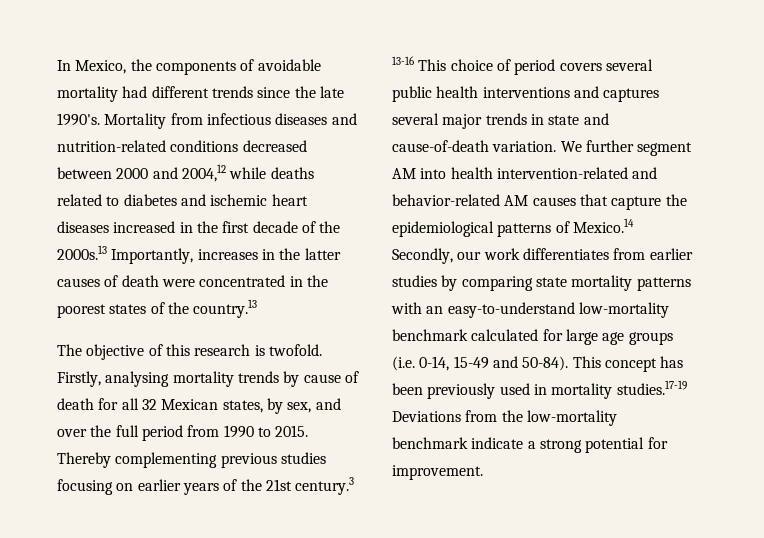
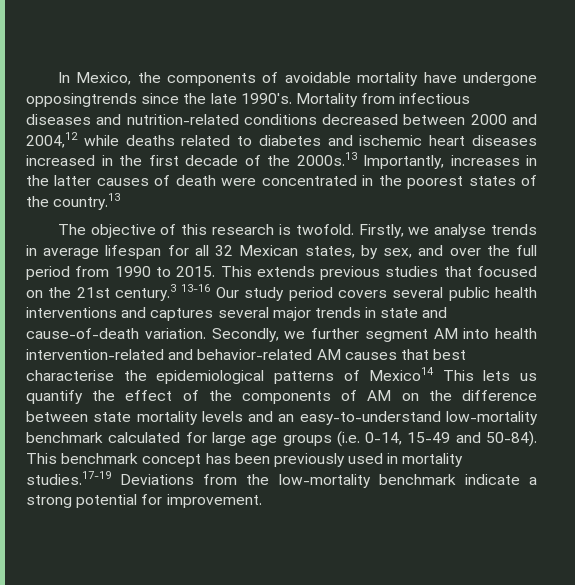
- In Mexico, the components of avoidable mortality had different trends since the late 1990's.
+ In Mexico, the components of avoidable mortality have undergone opposingtrends since the late 1990's.
- Firstly, analysing mortality trends by cause of death for all 32 Mexican states, by sex, and over the full period from 1990 to 2015.
+ Firstly, we analyse trends in average lifespan for all 32 Mexican states, by sex, and over the full period from 1990 to 2015.
- Thereby complementing previous studies focusing on earlier years of the 21st century.3 13-16 This choice of period covers several public health interventions and captures several major trends in state and cause-of-death variation.
+ This extends previous studies that focused on the 21st century.3 13-16 Our study period covers several public health interventions and captures several major trends in state and cause-of-death variation.
- We further segment AM into health intervention-related and behavior-related AM causes that capture the epidemiological patterns of Mexico.14 Secondly, our work differentiates from earlier studies by comparing state mortality patterns with an easy-to-understand low-mortality benchmark calculated for large age groups (i.e. 0-14, 15-49 and 50-84).
+ Secondly, we further segment AM into health intervention-related and behavior-related AM causes that best characterise the epidemiological patterns of Mexico14 This lets us quantify the effect of the components of AM on the difference between state mortality levels and an easy-to-understand low-mortality benchmark calculated for large age groups (i.e. 0-14, 15-49 and 50-84).
- This concept has been previously used in mortality studies.17-19 Deviations from the low-mortality benchmark indicate a strong potential for improvement.
+ This benchmark concept has been previously used in mortality studies.17-19 Deviations from the low-mortality benchmark indicate a strong potential for improvement.

